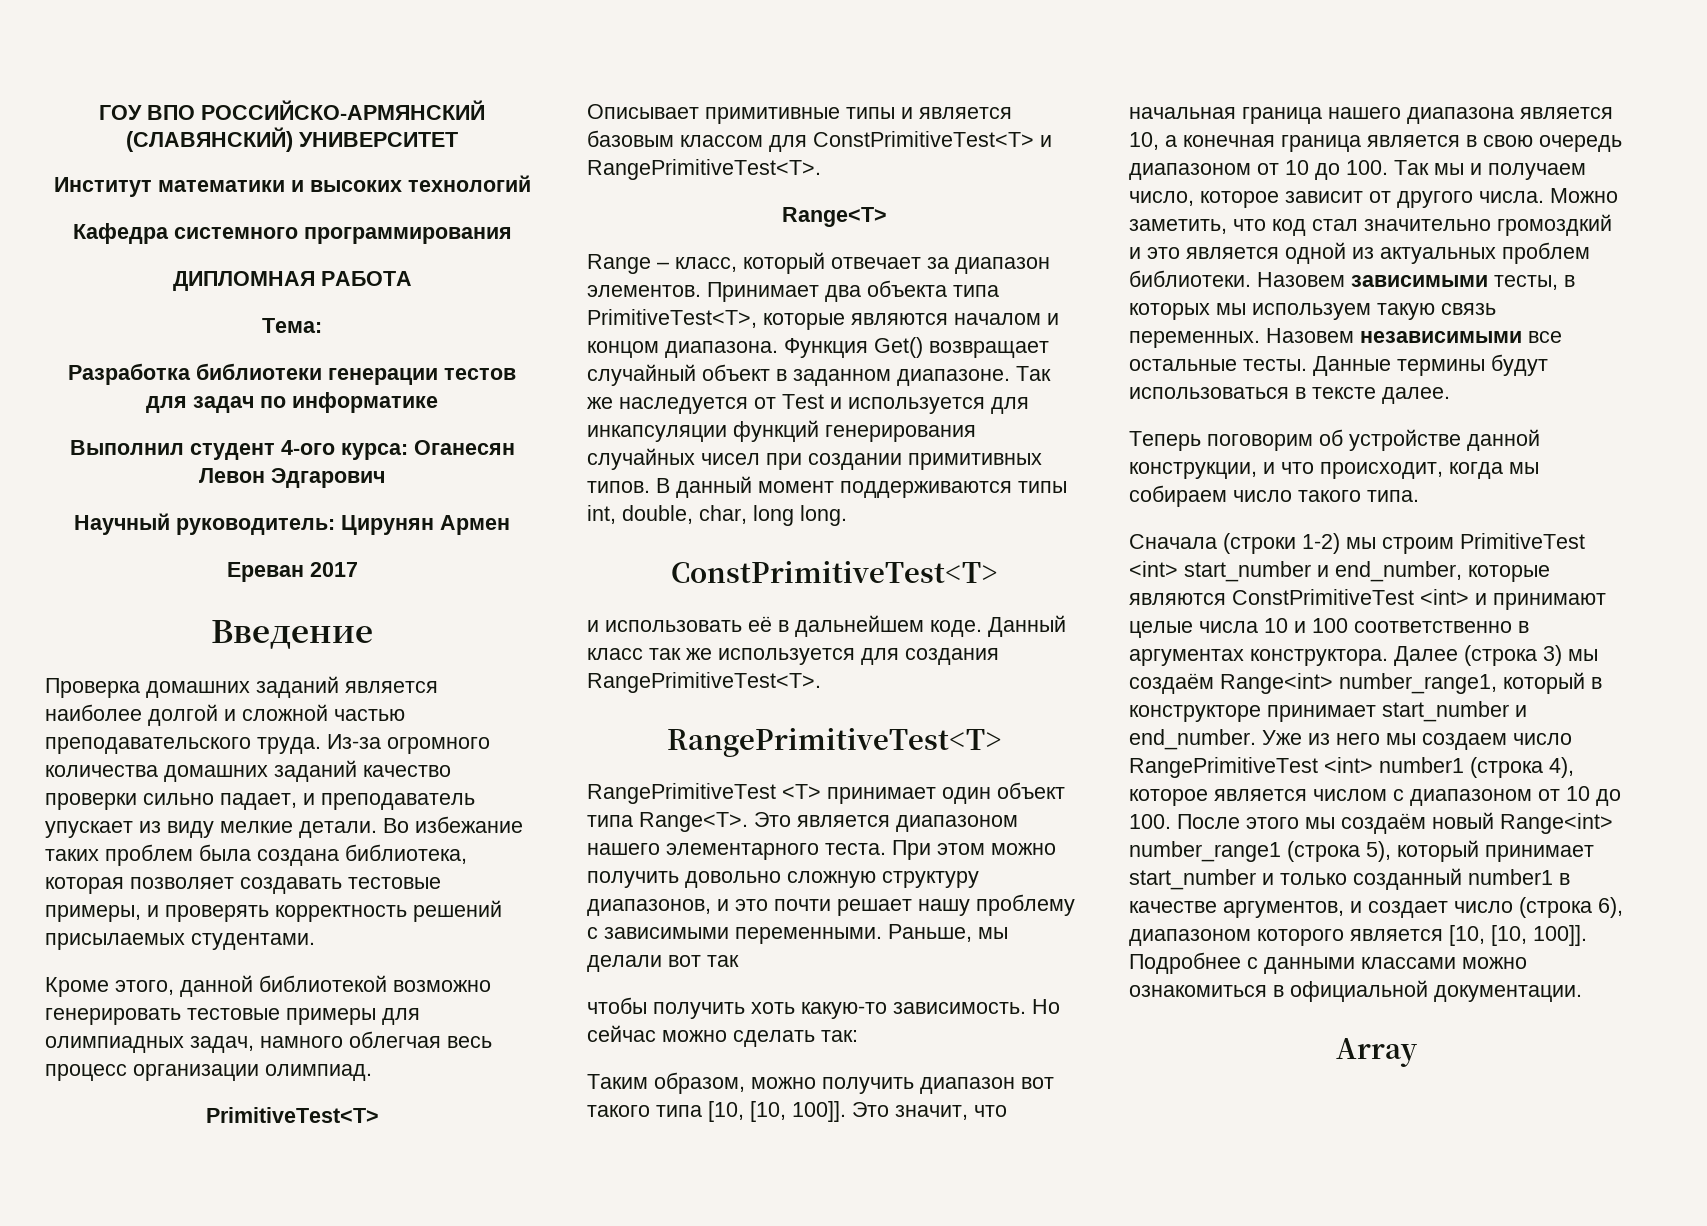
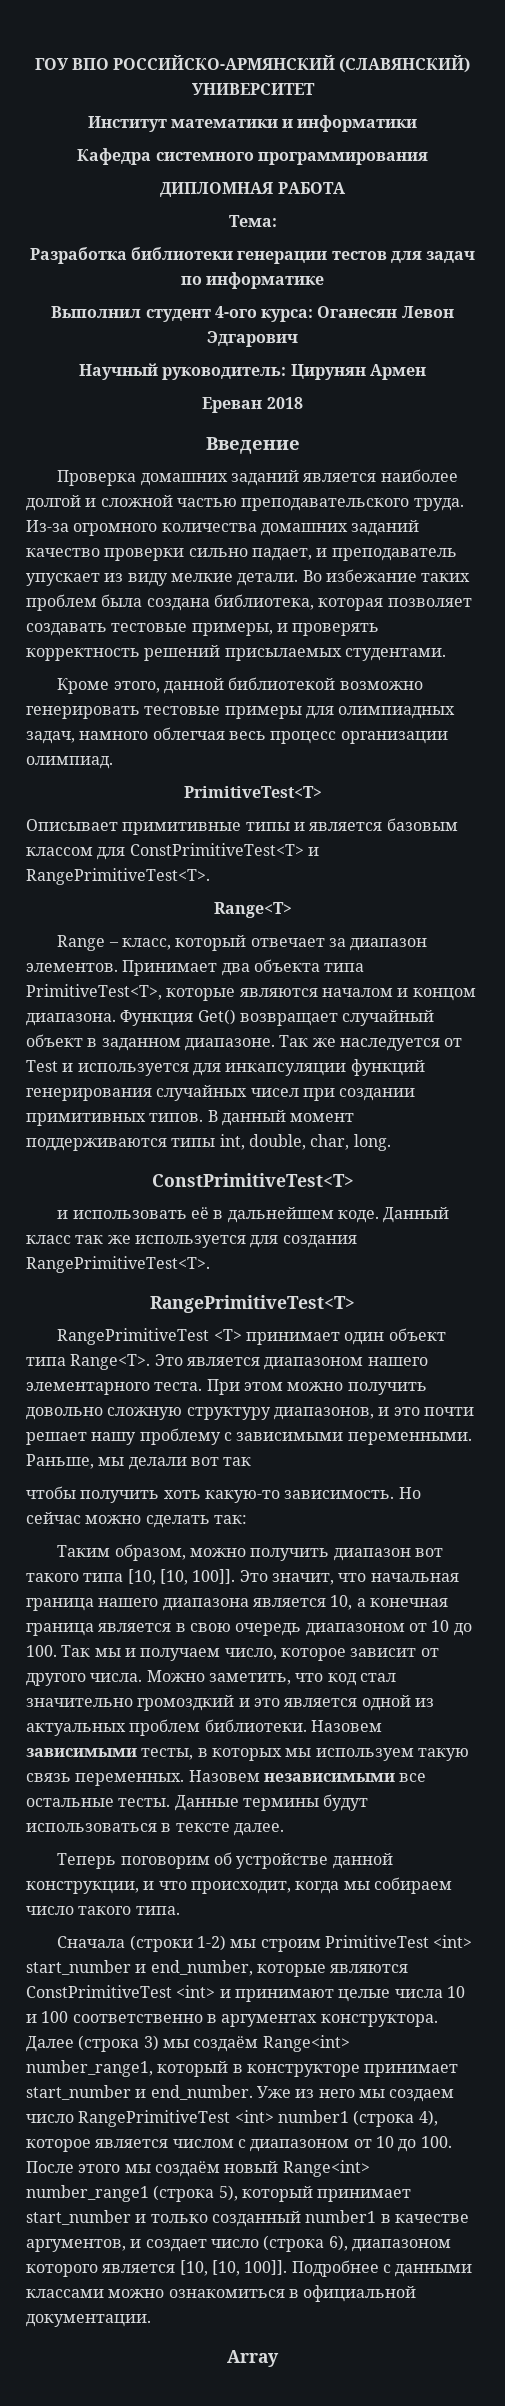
- Институт математики и высоких технологий
+ Институт математики и информатики
- Ереван 2017
+ Ереван 2018
- В данный момент поддерживаются типы int, double, char, long long.
+ В данный момент поддерживаются типы int, double, char, long.

